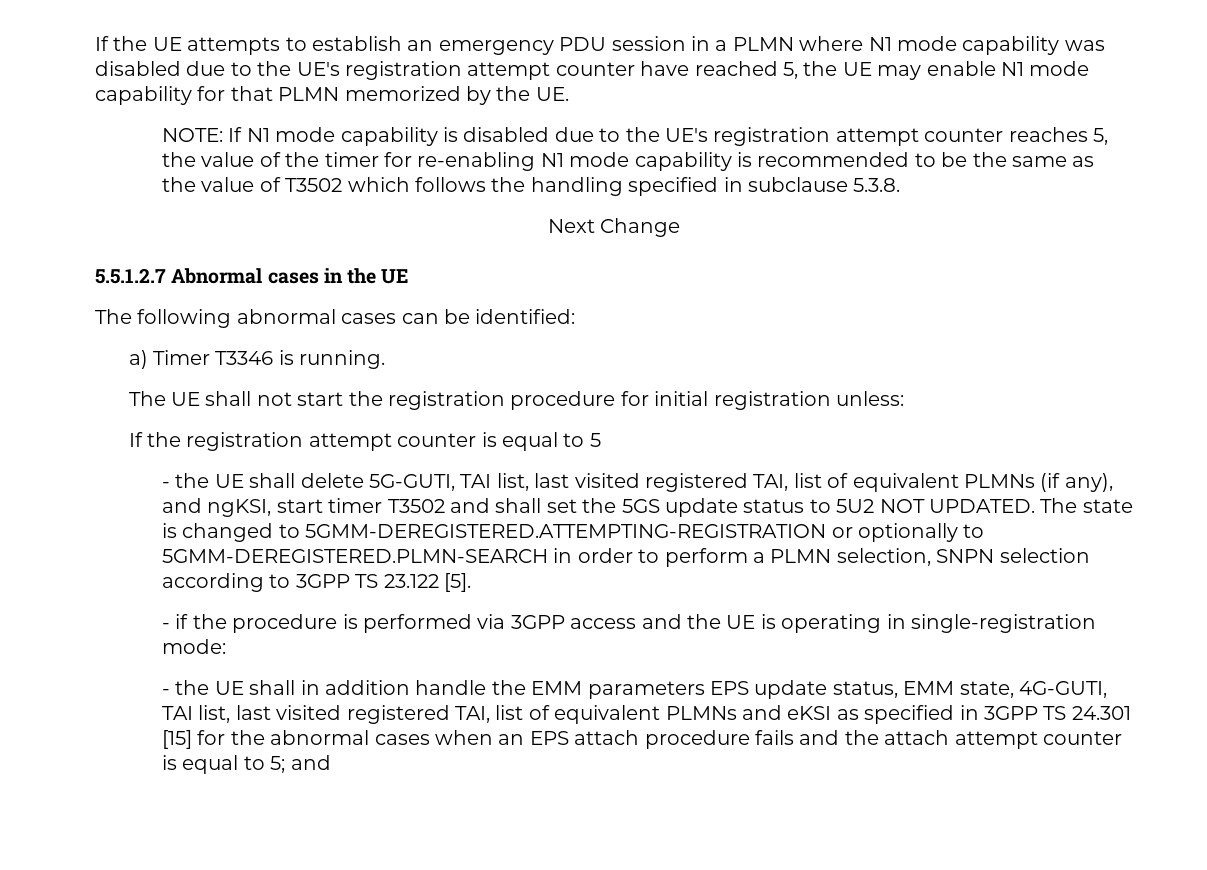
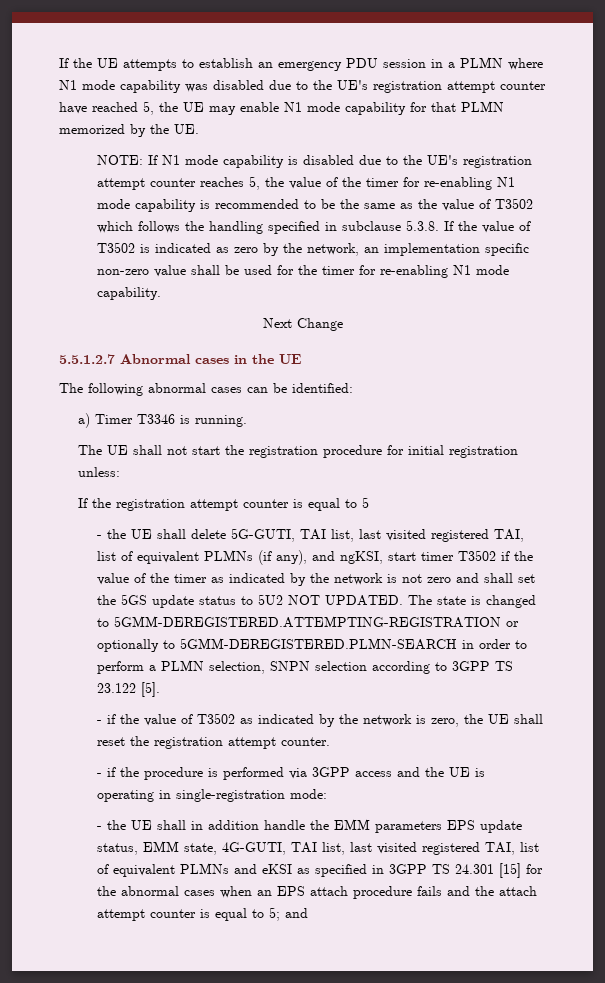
- NOTE: If N1 mode capability is disabled due to the UE's registration attempt counter reaches 5, the value of the timer for re-enabling N1 mode capability is recommended to be the same as the value of T3502 which follows the handling specified in subclause 5.3.8.
+ NOTE: If N1 mode capability is disabled due to the UE's registration attempt counter reaches 5, the value of the timer for re-enabling N1 mode capability is recommended to be the same as the value of T3502 which follows the handling specified in subclause 5.3.8. If the value of T3502 is indicated as zero by the network, an implementation specific non-zero value shall be used for the timer for re-enabling N1 mode capability.
- - the UE shall delete 5G-GUTI, TAI list, last visited registered TAI, list of equivalent PLMNs (if any), and ngKSI, start timer T3502 and shall set the 5GS update status to 5U2 NOT UPDATED.
+ - the UE shall delete 5G-GUTI, TAI list, last visited registered TAI, list of equivalent PLMNs (if any), and ngKSI, start timer T3502 if the value of the timer as indicated by the network is not zero and shall set the 5GS update status to 5U2 NOT UPDATED.
+ - if the value of T3502 as indicated by the network is zero, the UE shall reset the registration attempt counter.

